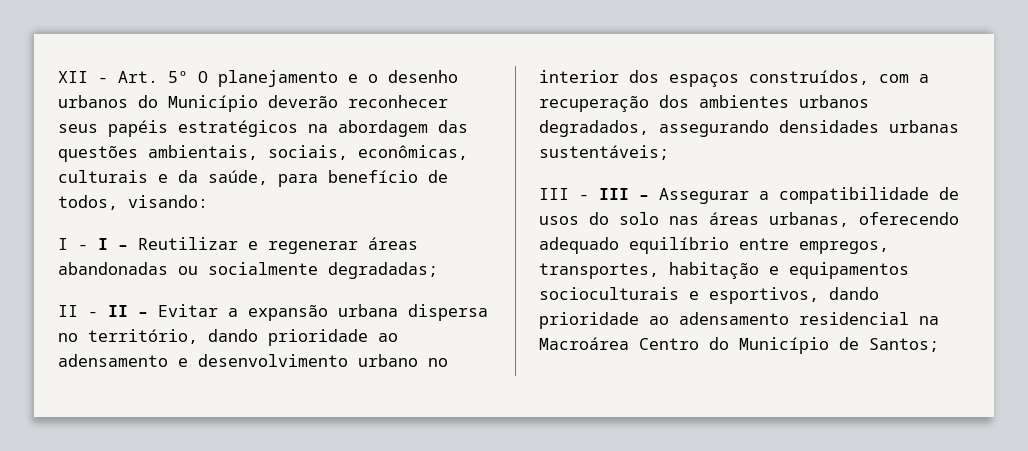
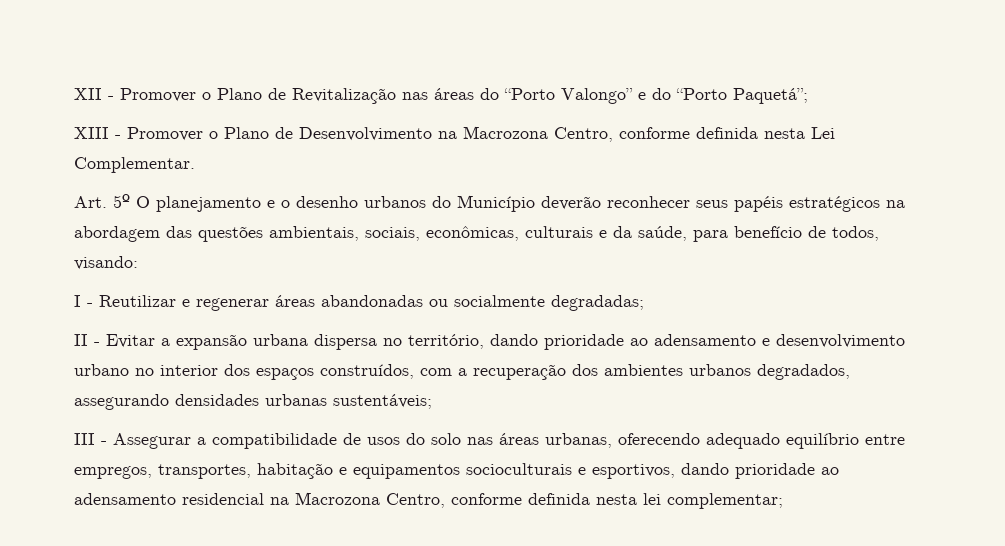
- XII - Art. 5º O planejamento e o desenho urbanos do Município deverão reconhecer seus papéis estratégicos na abordagem das questões ambientais, sociais, econômicas, culturais e da saúde, para benefício de todos, visando:
+ XII - Promover o Plano de Revitalização nas áreas do “Porto Valongo” e do “Porto Paquetá”;
+ XIII - Promover o Plano de Desenvolvimento na Macrozona Centro, conforme definida nesta Lei Complementar.
+ Art. 5º O planejamento e o desenho urbanos do Município deverão reconhecer seus papéis estratégicos na abordagem das questões ambientais, sociais, econômicas, culturais e da saúde, para benefício de todos, visando:
- I - I – Reutilizar e regenerar áreas abandonadas ou socialmente degradadas;
+ I - Reutilizar e regenerar áreas abandonadas ou socialmente degradadas;
- II - II – Evitar a expansão urbana dispersa no território, dando prioridade ao adensamento e desenvolvimento urbano no interior dos espaços construídos, com a recuperação dos ambientes urbanos degradados, assegurando densidades urbanas sustentáveis;
+ II - Evitar a expansão urbana dispersa no território, dando prioridade ao adensamento e desenvolvimento urbano no interior dos espaços construídos, com a recuperação dos ambientes urbanos degradados, assegurando densidades urbanas sustentáveis;
- III - III – Assegurar a compatibilidade de usos do solo nas áreas urbanas, oferecendo adequado equilíbrio entre empregos, transportes, habitação e equipamentos socioculturais e esportivos, dando prioridade ao adensamento residencial na Macroárea Centro do Município de Santos;
+ III - Assegurar a compatibilidade de usos do solo nas áreas urbanas, oferecendo adequado equilíbrio entre empregos, transportes, habitação e equipamentos socioculturais e esportivos, dando prioridade ao adensamento residencial na Macrozona Centro, conforme definida nesta lei complementar;

